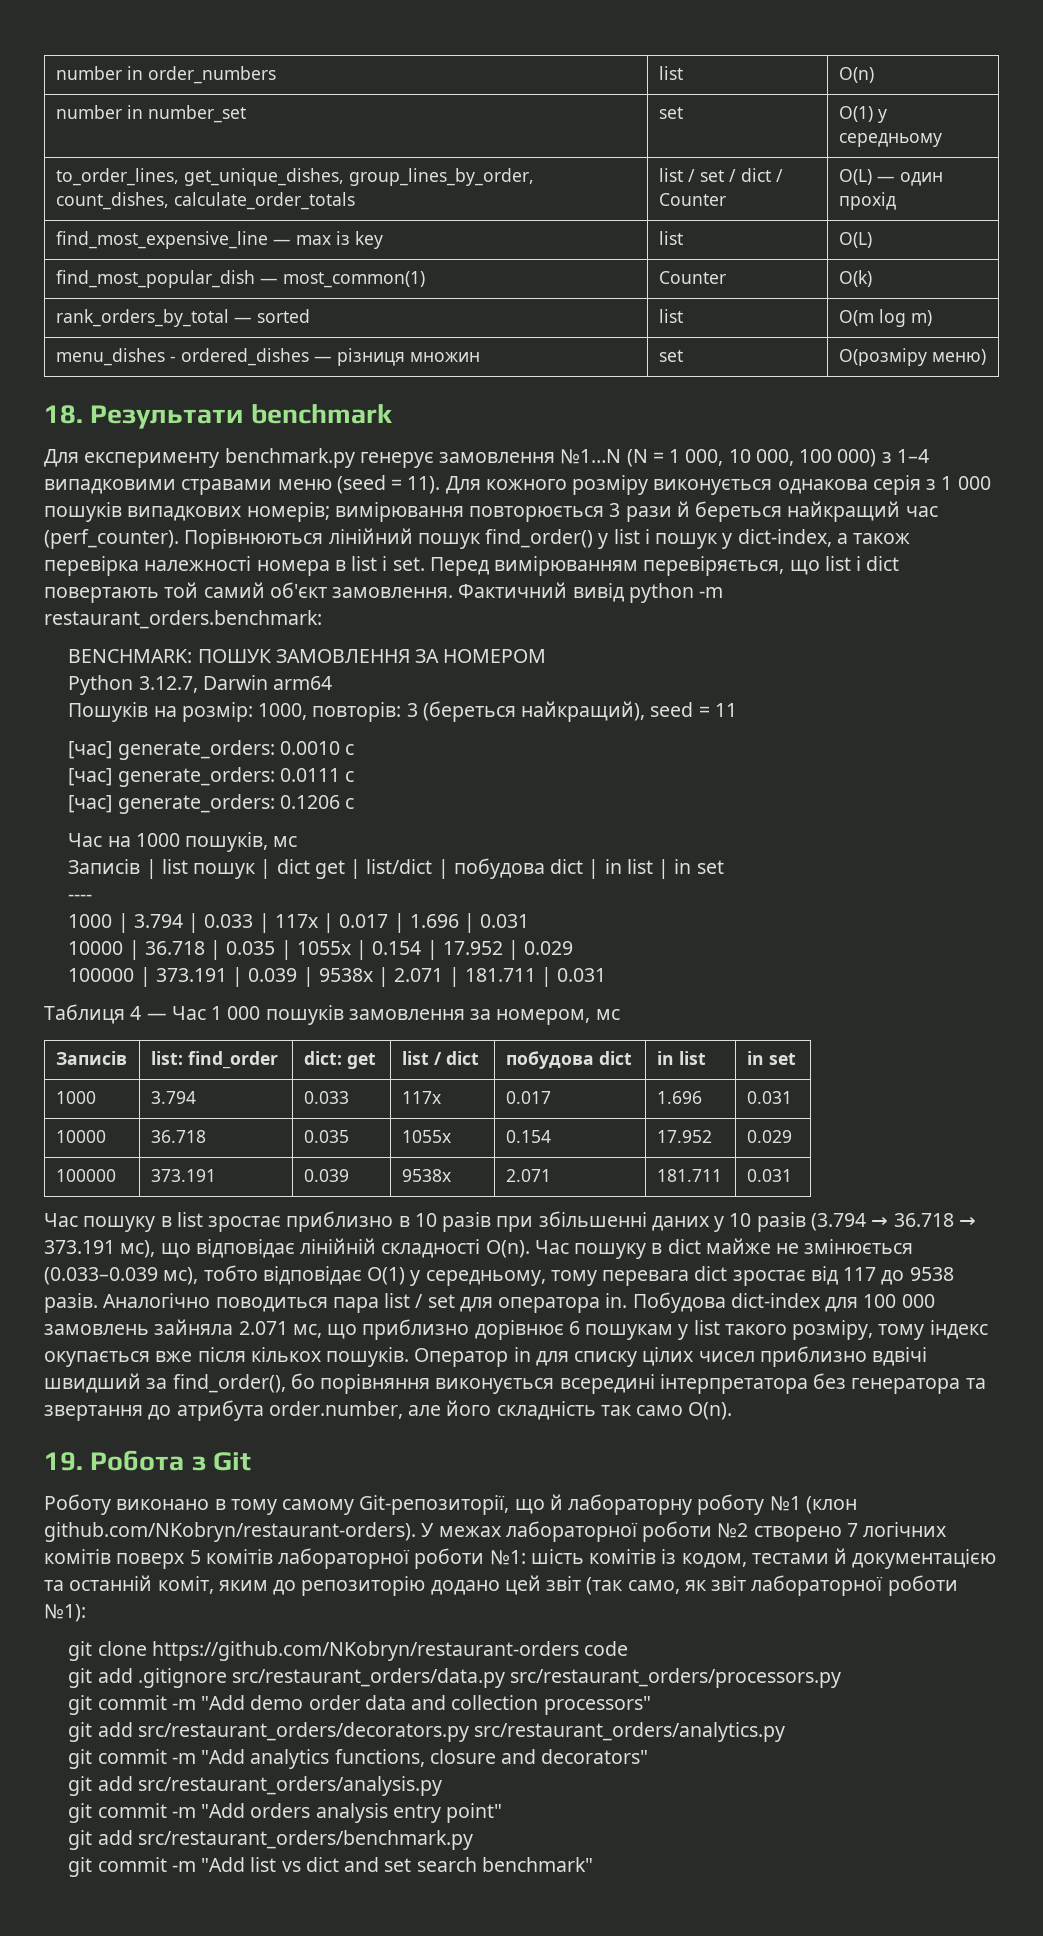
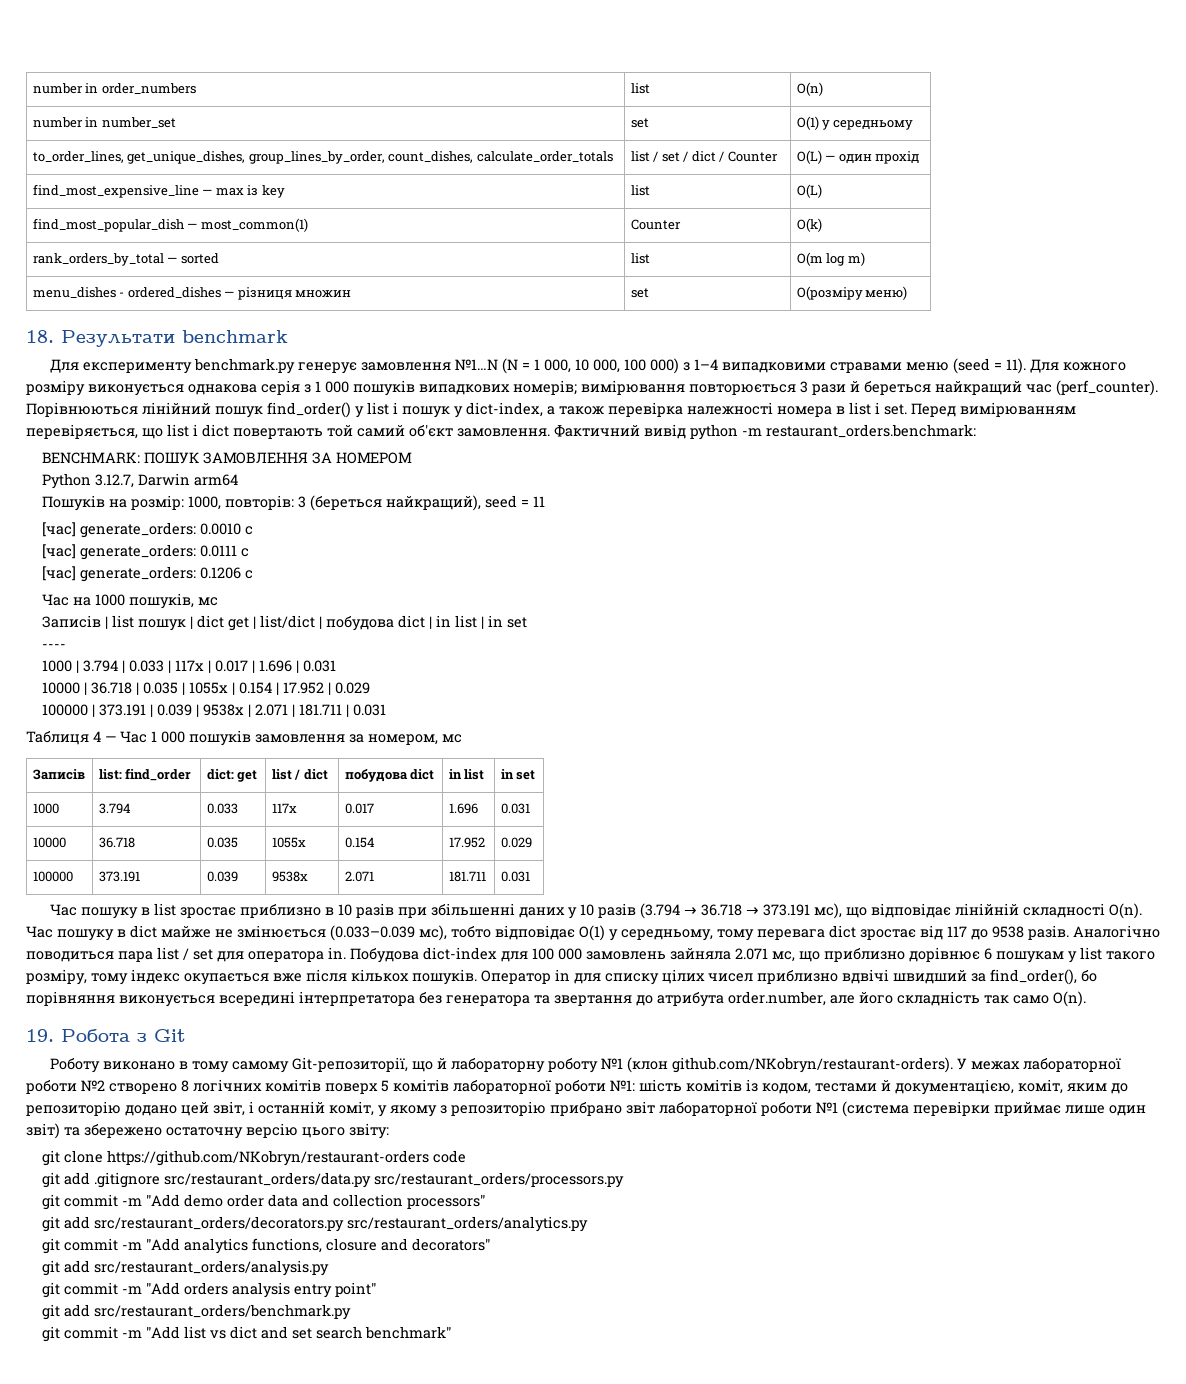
- Роботу виконано в тому самому Git-репозиторії, що й лабораторну роботу №1 (клон github.com/NKobryn/restaurant-orders). У межах лабораторної роботи №2 створено 7 логічних комітів поверх 5 комітів лабораторної роботи №1: шість комітів із кодом, тестами й документацією та останній коміт, яким до репозиторію додано цей звіт (так само, як звіт лабораторної роботи №1):
+ Роботу виконано в тому самому Git-репозиторії, що й лабораторну роботу №1 (клон github.com/NKobryn/restaurant-orders). У межах лабораторної роботи №2 створено 8 логічних комітів поверх 5 комітів лабораторної роботи №1: шість комітів із кодом, тестами й документацією, коміт, яким до репозиторію додано цей звіт, і останній коміт, у якому з репозиторію прибрано звіт лабораторної роботи №1 (система перевірки приймає лише один звіт) та збережено остаточну версію цього звіту:

